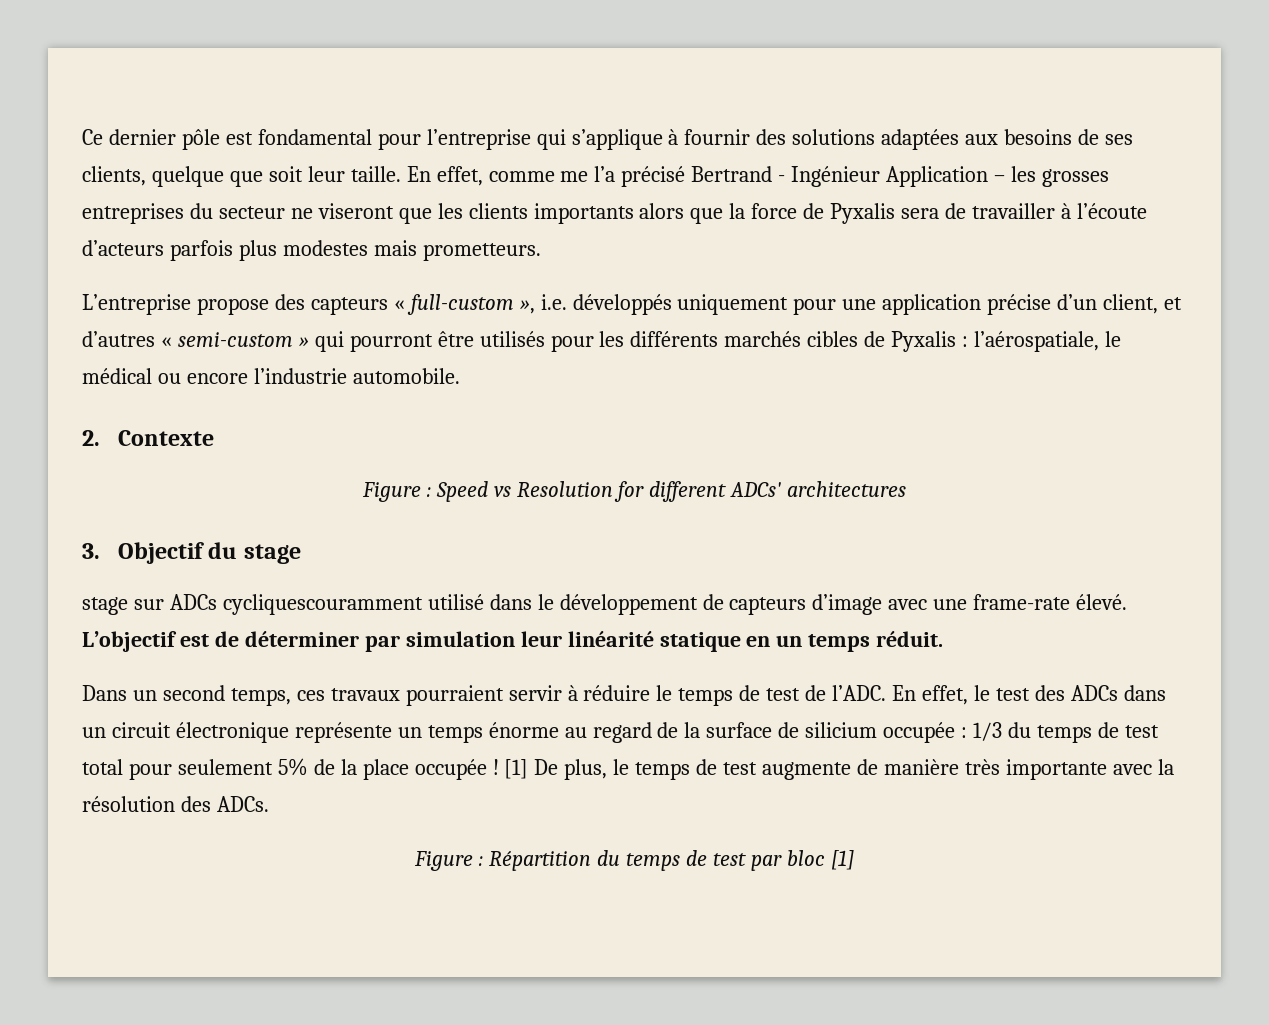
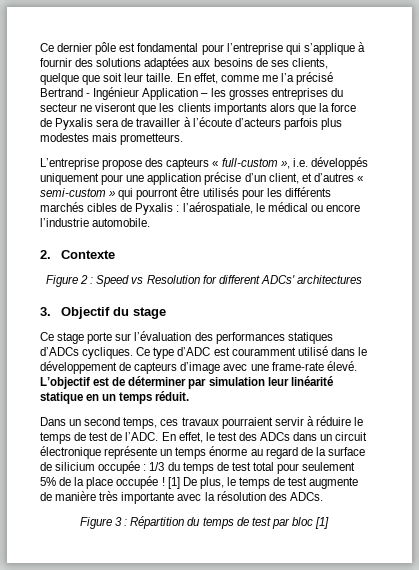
- Figure : Speed vs Resolution for different ADCs' architectures
+ Figure 2 : Speed vs Resolution for different ADCs' architectures
- stage sur ADCs cycliquescouramment utilisé dans le développement de capteurs d’image avec une frame-rate élevé.
+ Ce stage porte sur l’évaluation des performances statiques d’ADCs cycliques. Ce type d’ADC est couramment utilisé dans le développement de capteurs d’image avec une frame-rate élevé.
- Figure : Répartition du temps de test par bloc [1]
+ Figure 3 : Répartition du temps de test par bloc [1]

